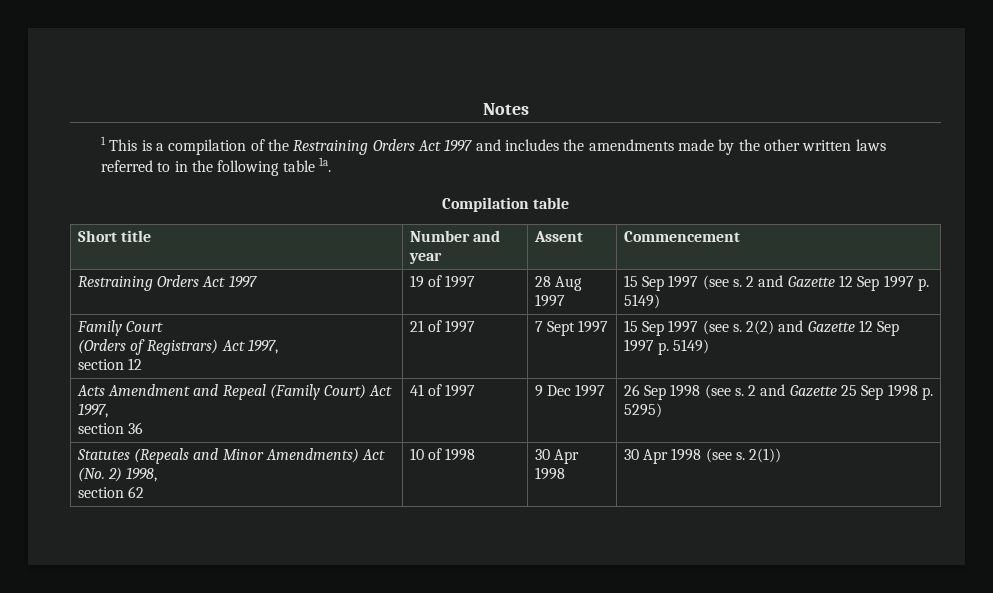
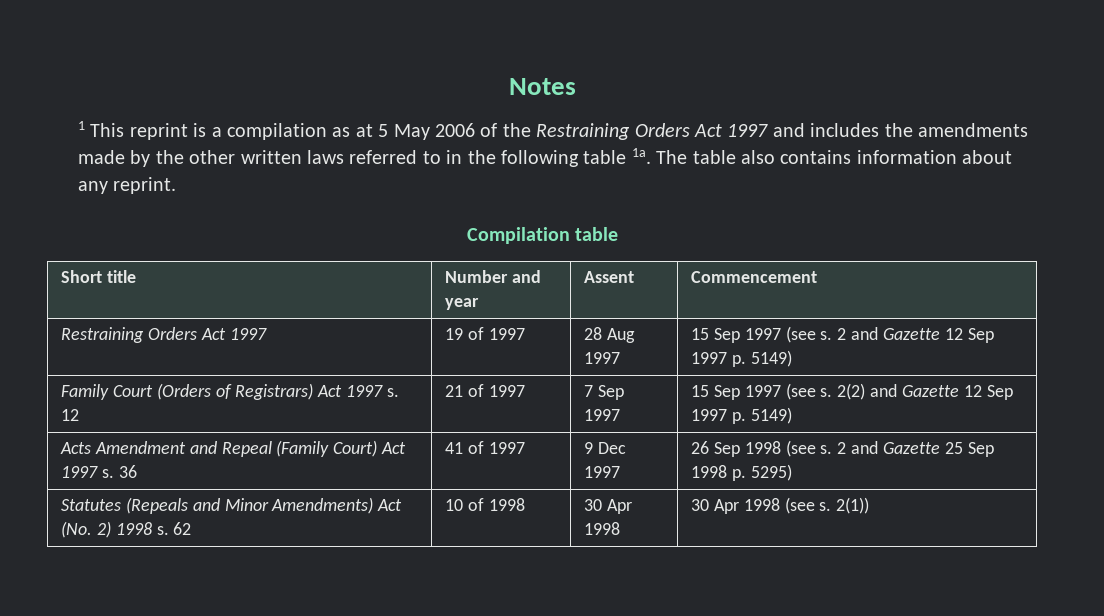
- 1 This is a compilation of the Restraining Orders Act 1997 and includes the amendments made by the other written laws referred to in the following table 1a.
+ 1 This reprint is a compilation as at 5 May 2006 of the Restraining Orders Act 1997 and includes the amendments made by the other written laws referred to in the following table 1a. The table also contains information about any reprint.
- Family Court
- (Orders of Registrars) Act 1997,
- section 12 | 21 of 1997 | 7 Sept 1997 | 15 Sep 1997 (see s. 2(2) and Gazette 12 Sep 1997 p. 5149)
+ Family Court (Orders of Registrars) Act 1997 s. 12 | 21 of 1997 | 7 Sep 1997 | 15 Sep 1997 (see s. 2(2) and Gazette 12 Sep 1997 p. 5149)
- Acts Amendment and Repeal (Family Court) Act 1997,
- section 36 | 41 of 1997 | 9 Dec 1997 | 26 Sep 1998 (see s. 2 and Gazette 25 Sep 1998 p. 5295)
+ Acts Amendment and Repeal (Family Court) Act 1997 s. 36 | 41 of 1997 | 9 Dec 1997 | 26 Sep 1998 (see s. 2 and Gazette 25 Sep 1998 p. 5295)
- Statutes (Repeals and Minor Amendments) Act (No. 2) 1998,
- section 62 | 10 of 1998 | 30 Apr 1998 | 30 Apr 1998 (see s. 2(1))
+ Statutes (Repeals and Minor Amendments) Act (No. 2) 1998 s. 62 | 10 of 1998 | 30 Apr 1998 | 30 Apr 1998 (see s. 2(1))

